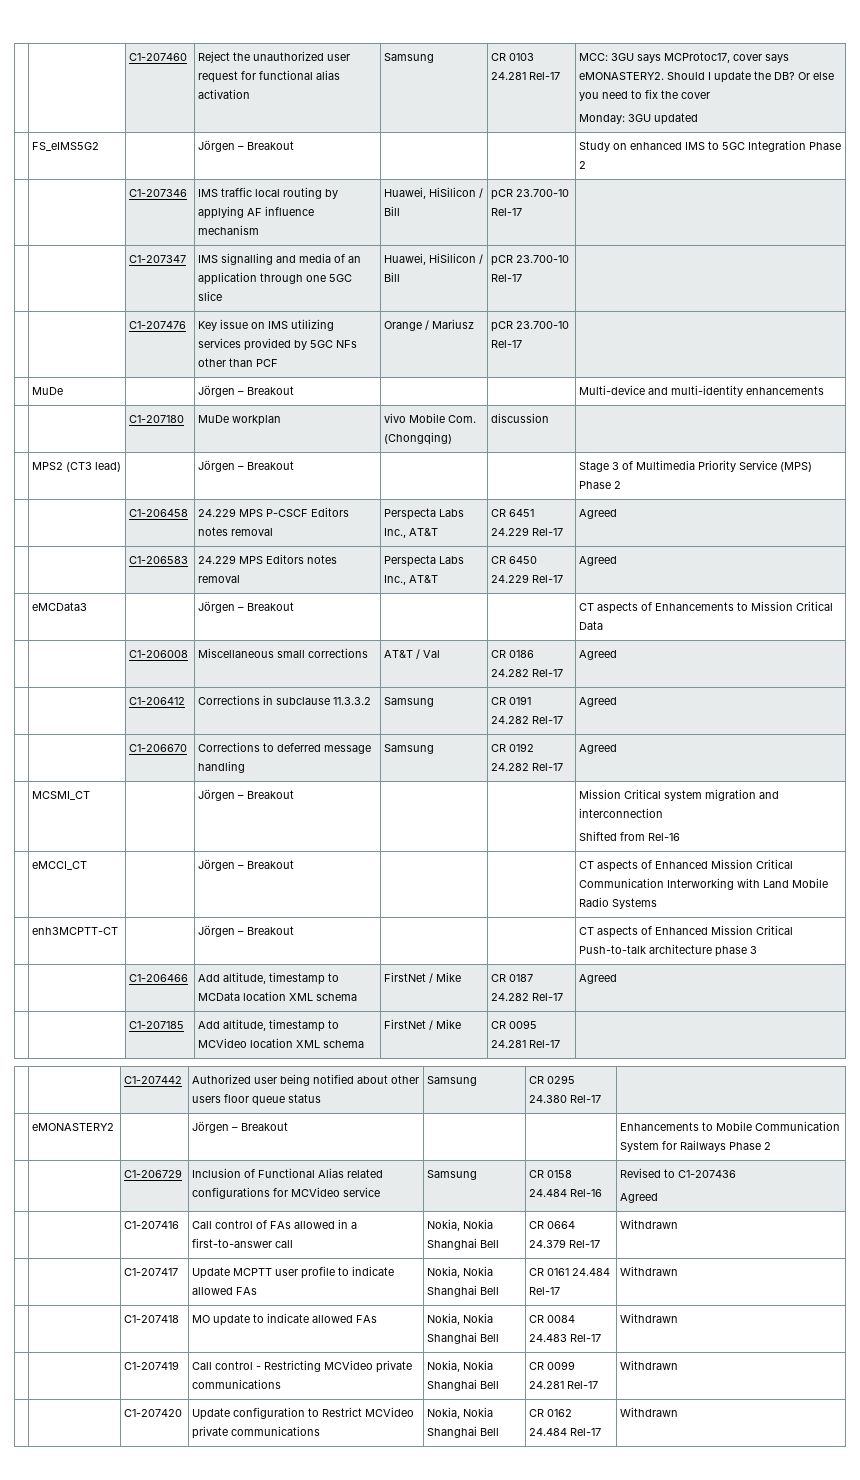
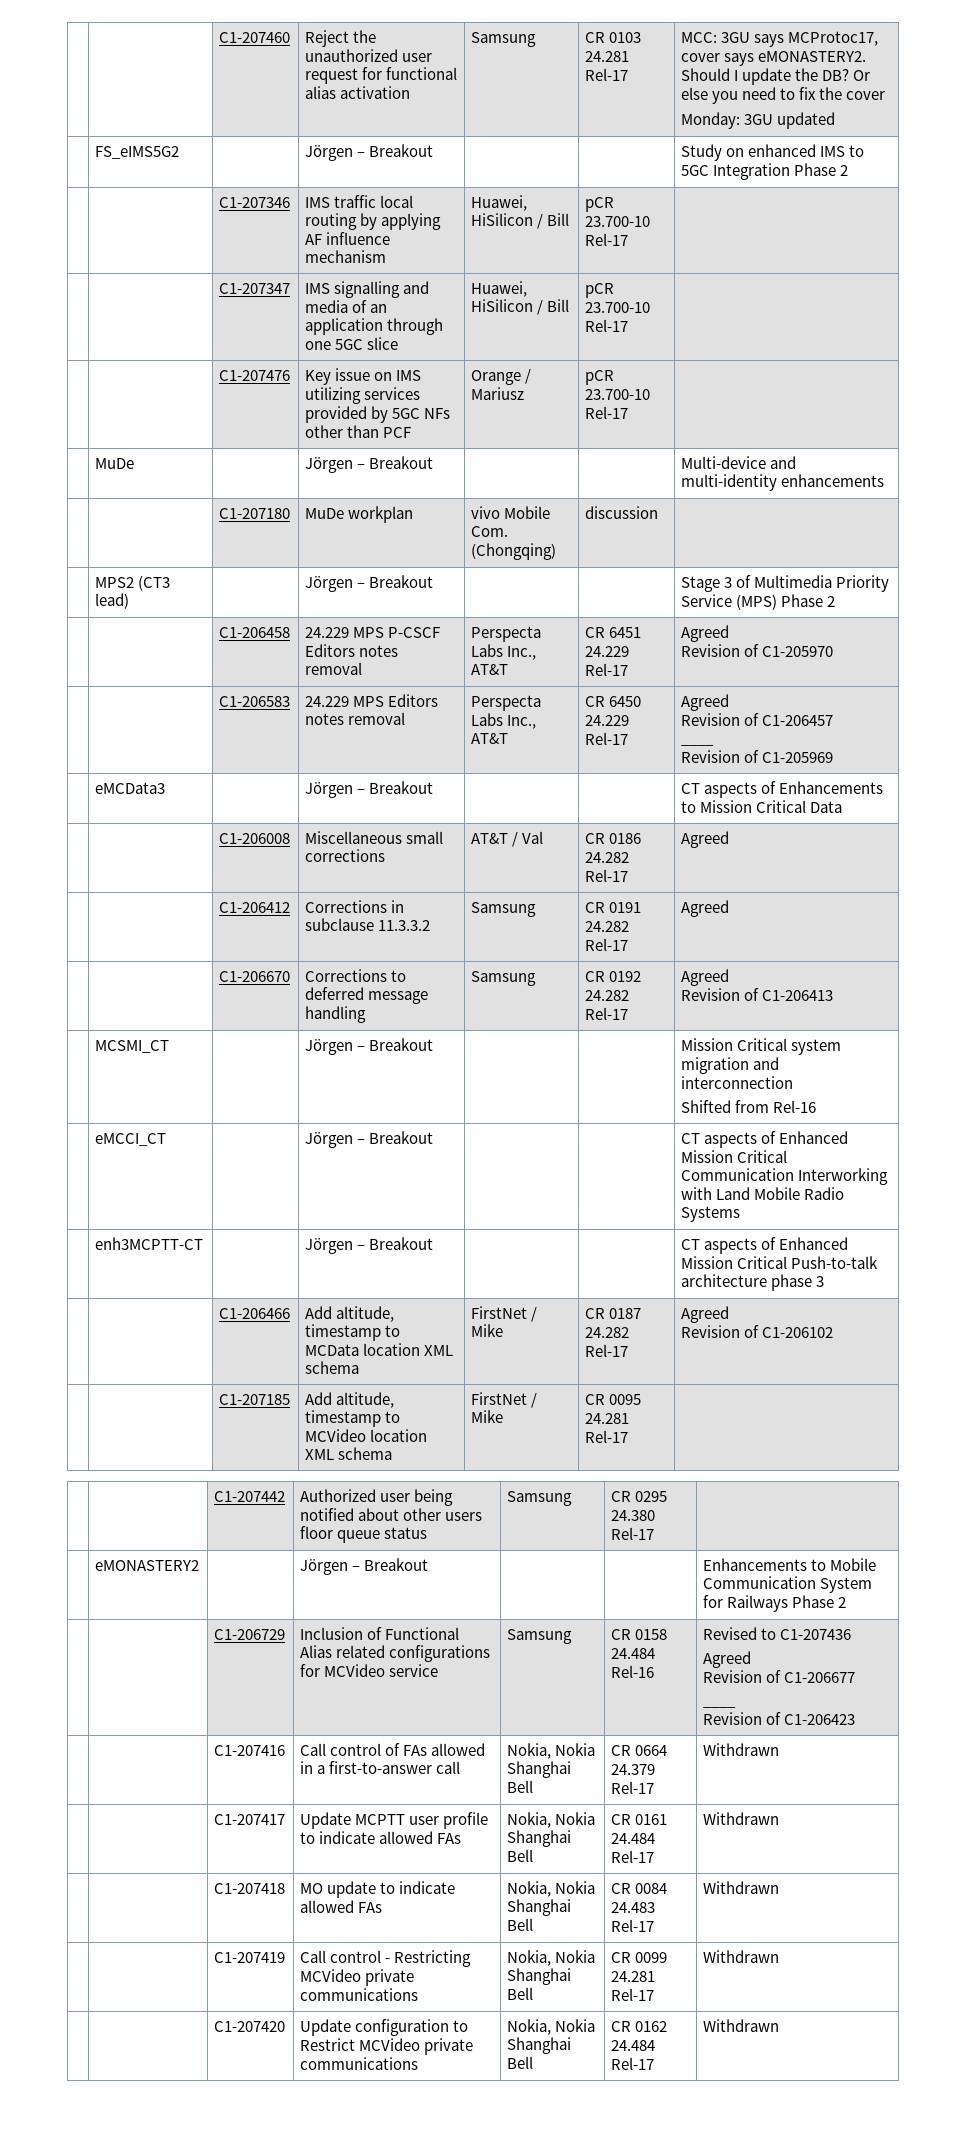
  | | C1-206458 | 24.229 MPS P-CSCF Editors notes removal | Perspecta Labs Inc., AT&T | CR 6451 24.229 Rel-17 | Agreed
+ Revision of C1-205970
  | | C1-206583 | 24.229 MPS Editors notes removal | Perspecta Labs Inc., AT&T | CR 6450 24.229 Rel-17 | Agreed
+ Revision of C1-206457
+ ____
+ Revision of C1-205969
  | | C1-206670 | Corrections to deferred message handling | Samsung | CR 0192 24.282 Rel-17 | Agreed
+ Revision of C1-206413
  | | C1-206466 | Add altitude, timestamp to MCData location XML schema | FirstNet / Mike | CR 0187 24.282 Rel-17 | Agreed
+ Revision of C1-206102
  | | C1-206729 | Inclusion of Functional Alias related configurations for MCVideo service | Samsung | CR 0158 24.484 Rel-16 | Revised to C1-207436
  Agreed
+ Revision of C1-206677
+ ____
+ Revision of C1-206423

